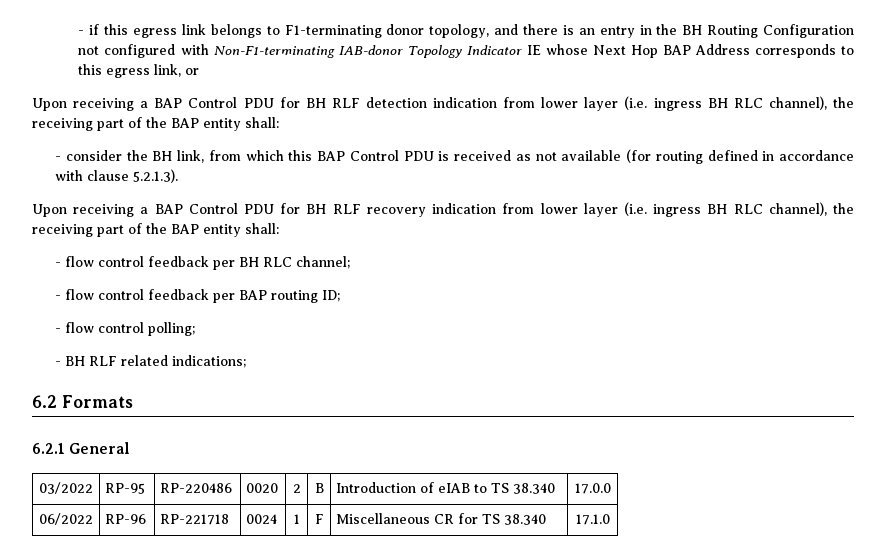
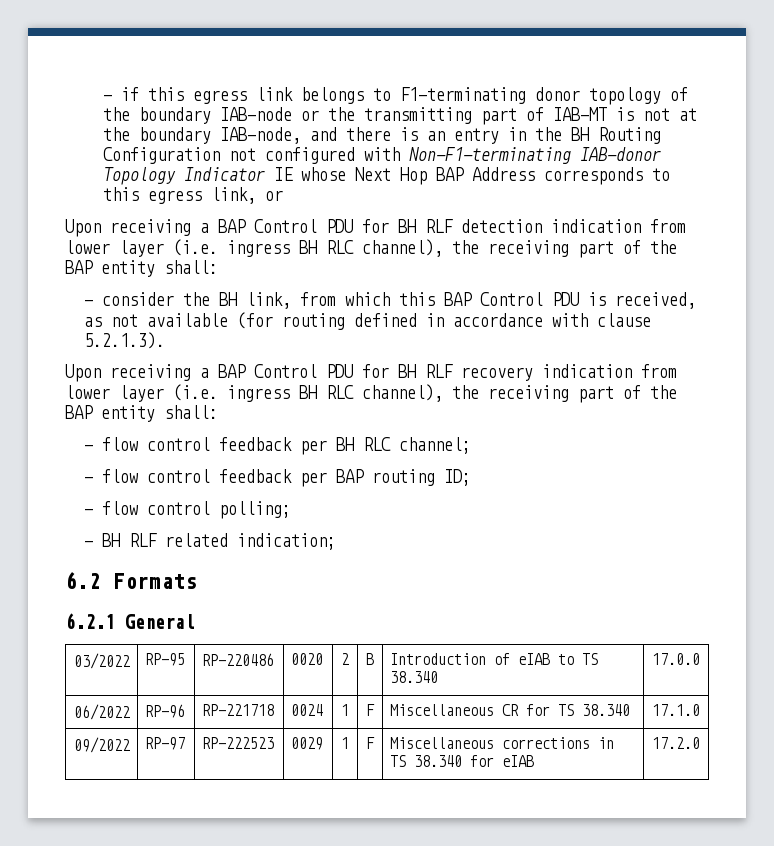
- - if this egress link belongs to F1-terminating donor topology, and there is an entry in the BH Routing Configuration not configured with Non-F1-terminating IAB-donor Topology Indicator IE whose Next Hop BAP Address corresponds to this egress link, or
+ - if this egress link belongs to F1-terminating donor topology of the boundary IAB-node or the transmitting part of IAB-MT is not at the boundary IAB-node, and there is an entry in the BH Routing Configuration not configured with Non-F1-terminating IAB-donor Topology Indicator IE whose Next Hop BAP Address corresponds to this egress link, or
- - consider the BH link, from which this BAP Control PDU is received as not available (for routing defined in accordance with clause 5.2.1.3).
+ - consider the BH link, from which this BAP Control PDU is received, as not available (for routing defined in accordance with clause 5.2.1.3).
- - BH RLF related indications;
+ - BH RLF related indication;
+ 09/2022 | RP-97 | RP-222523 | 0029 | 1 | F | Miscellaneous corrections in TS 38.340 for eIAB | 17.2.0

